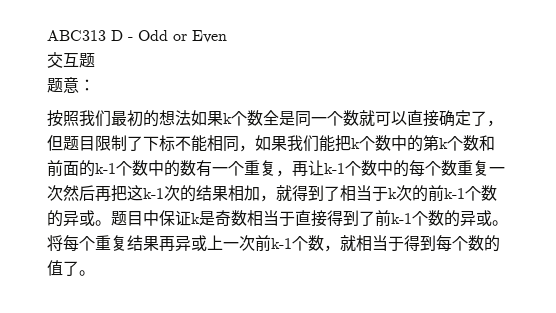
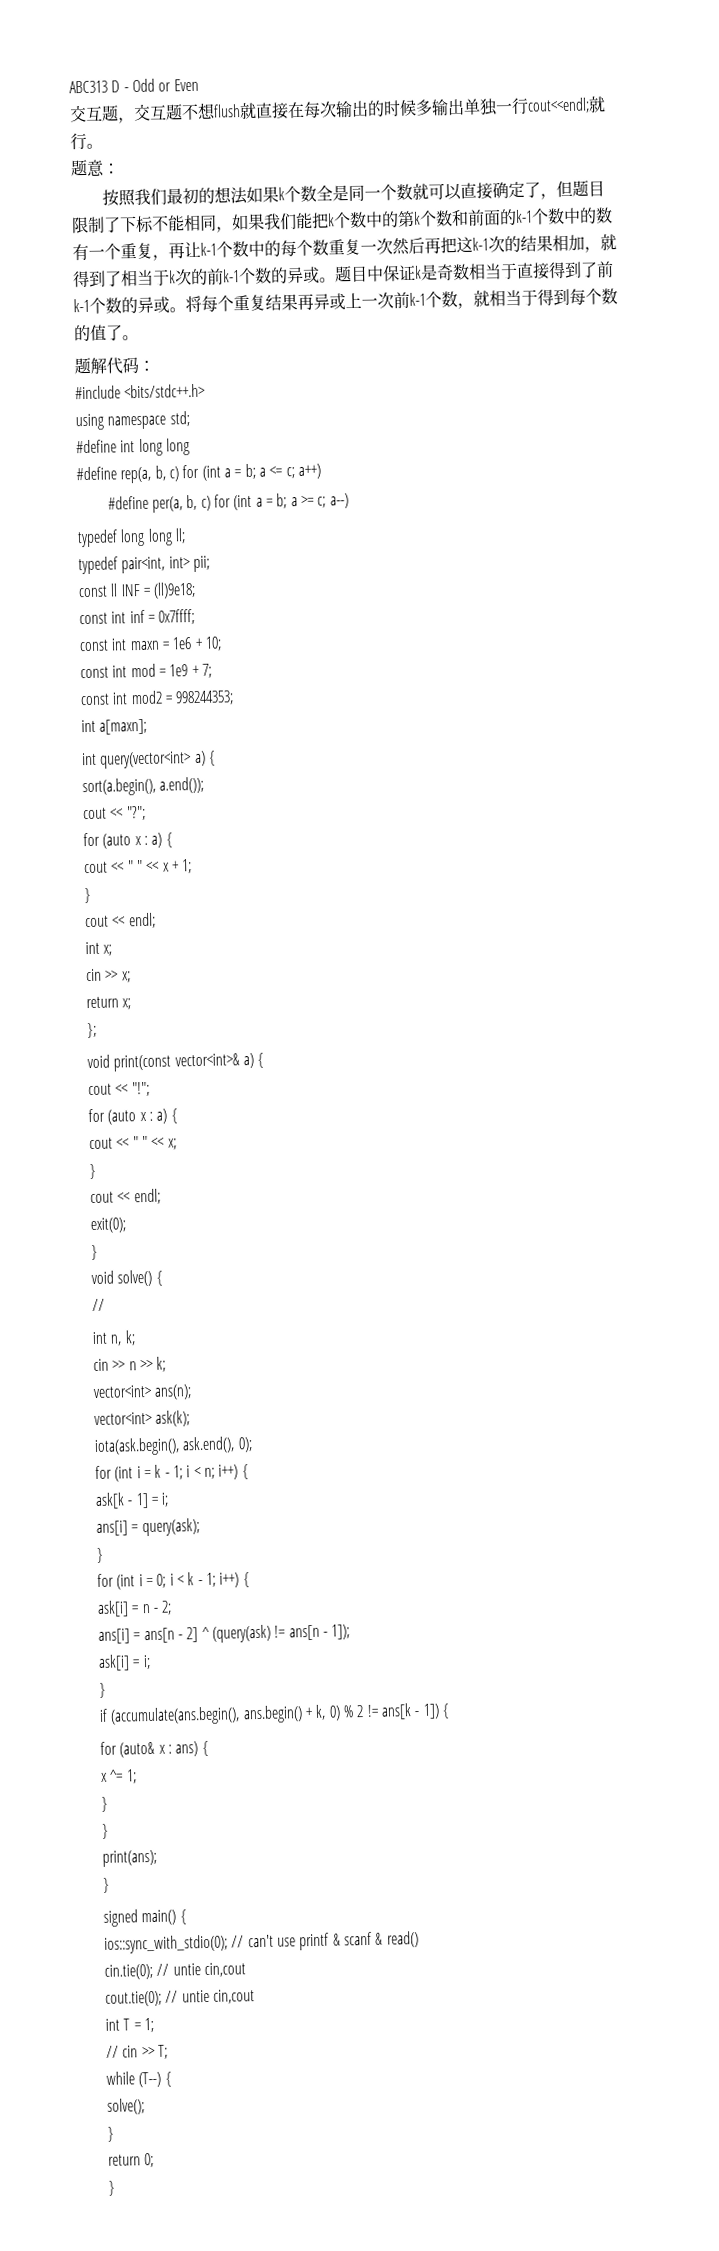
- 交互题
+ 交互题，交互题不想flush就直接在每次输出的时候多输出单独一行cout<<endl;就行。
+ 题解代码：
+ #include <bits/stdc++.h>
+ using namespace std;
+ #define int long long
+ #define rep(a, b, c) for (int a = b; a <= c; a++)
+ #define per(a, b, c) for (int a = b; a >= c; a--)
+ typedef long long ll;
+ typedef pair<int, int> pii;
+ const ll INF = (ll)9e18;
+ const int inf = 0x7ffff;
+ const int maxn = 1e6 + 10;
+ const int mod = 1e9 + 7;
+ const int mod2 = 998244353;
+ int a[maxn];
+ int query(vector<int> a) {
+ sort(a.begin(), a.end());
+ cout << "?";
+ for (auto x : a) {
+ cout << " " << x + 1;
+ }
+ cout << endl;
+ int x;
+ cin >> x;
+ return x;
+ };
+ void print(const vector<int>& a) {
+ cout << "!";
+ for (auto x : a) {
+ cout << " " << x;
+ }
+ cout << endl;
+ exit(0);
+ }
+ void solve() {
+ //
+ int n, k;
+ cin >> n >> k;
+ vector<int> ans(n);
+ vector<int> ask(k);
+ iota(ask.begin(), ask.end(), 0);
+ for (int i = k - 1; i < n; i++) {
+ ask[k - 1] = i;
+ ans[i] = query(ask);
+ }
+ for (int i = 0; i < k - 1; i++) {
+ ask[i] = n - 2;
+ ans[i] = ans[n - 2] ^ (query(ask) != ans[n - 1]);
+ ask[i] = i;
+ }
+ if (accumulate(ans.begin(), ans.begin() + k, 0) % 2 != ans[k - 1]) {
+ for (auto& x : ans) {
+ x ^= 1;
+ }
+ }
+ print(ans);
+ }
+ signed main() {
+ ios::sync_with_stdio(0); // can't use printf & scanf & read()
+ cin.tie(0); // untie cin,cout
+ cout.tie(0); // untie cin,cout
+ int T = 1;
+ // cin >> T;
+ while (T--) {
+ solve();
+ }
+ return 0;
+ }

